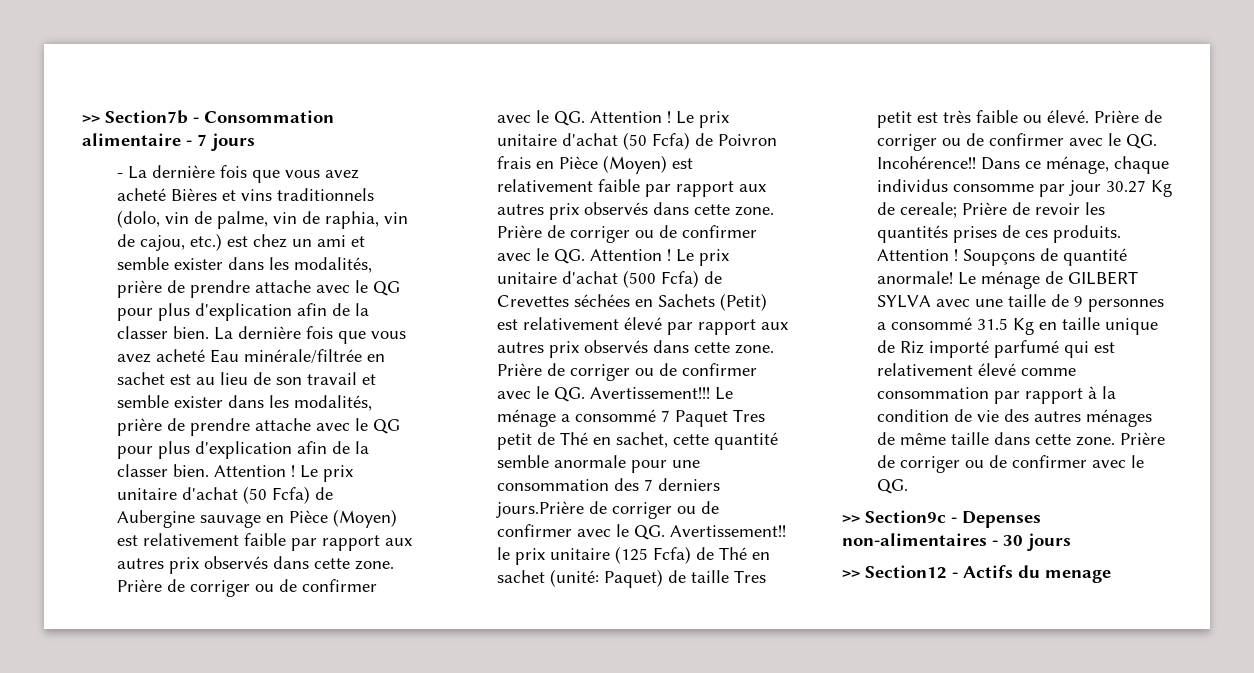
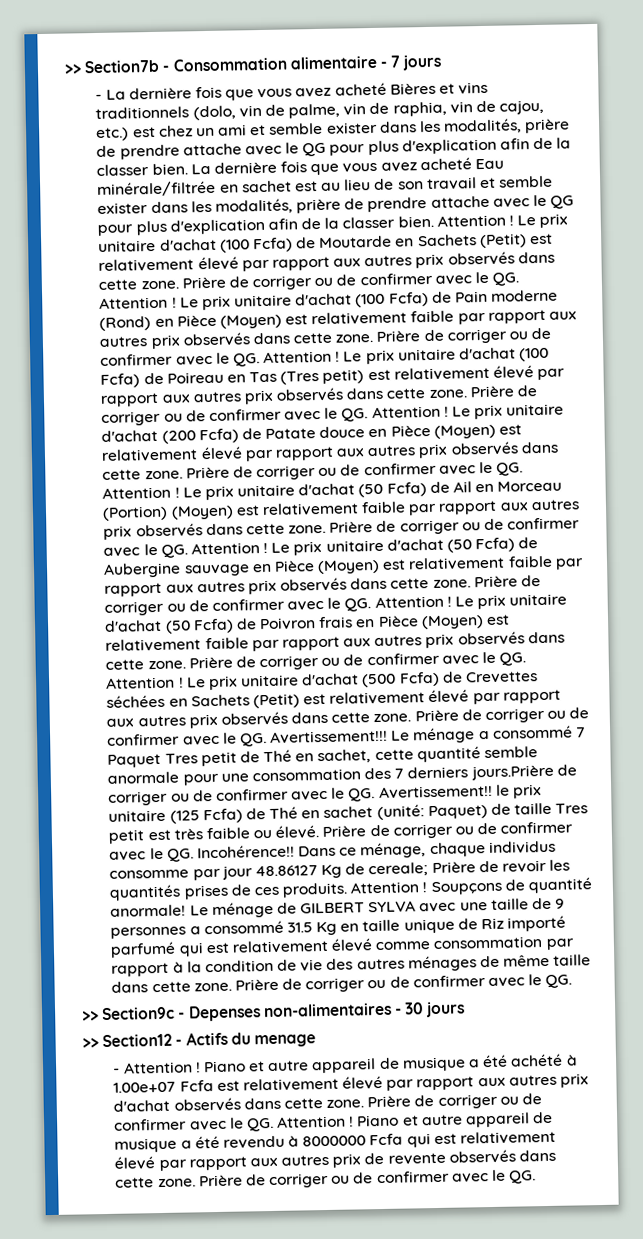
- Le prix unitaire d'achat (50 Fcfa) de Aubergine sauvage en Pièce (Moyen) est relativement faible par rapport aux autres prix observés dans cette zone.
+ Le prix unitaire d'achat (100 Fcfa) de Moutarde en Sachets (Petit) est relativement élevé par rapport aux autres prix observés dans cette zone. Prière de corriger ou de confirmer avec le QG. Attention ! Le prix unitaire d'achat (100 Fcfa) de Pain moderne (Rond) en Pièce (Moyen) est relativement faible par rapport aux autres prix observés dans cette zone. Prière de corriger ou de confirmer avec le QG. Attention ! Le prix unitaire d'achat (100 Fcfa) de Poireau en Tas (Tres petit) est relativement élevé par rapport aux autres prix observés dans cette zone. Prière de corriger ou de confirmer avec le QG. Attention ! Le prix unitaire d'achat (200 Fcfa) de Patate douce en Pièce (Moyen) est relativement élevé par rapport aux autres prix observés dans cette zone. Prière de corriger ou de confirmer avec le QG. Attention ! Le prix unitaire d'achat (50 Fcfa) de Ail en Morceau (Portion) (Moyen) est relativement faible par rapport aux autres prix observés dans cette zone. Prière de corriger ou de confirmer avec le QG. Attention ! Le prix unitaire d'achat (50 Fcfa) de Aubergine sauvage en Pièce (Moyen) est relativement faible par rapport aux autres prix observés dans cette zone.
- Dans ce ménage, chaque individus consomme par jour 30.27 Kg de cereale; Prière de revoir les quantités prises de ces produits.
+ Dans ce ménage, chaque individus consomme par jour 48.86127 Kg de cereale; Prière de revoir les quantités prises de ces produits.
+ - Attention ! Piano et autre appareil de musique a été achété à 1.00e+07 Fcfa est relativement élevé par rapport aux autres prix d'achat observés dans cette zone. Prière de corriger ou de confirmer avec le QG. Attention ! Piano et autre appareil de musique a été revendu à 8000000 Fcfa qui est relativement élevé par rapport aux autres prix de revente observés dans cette zone. Prière de corriger ou de confirmer avec le QG.

